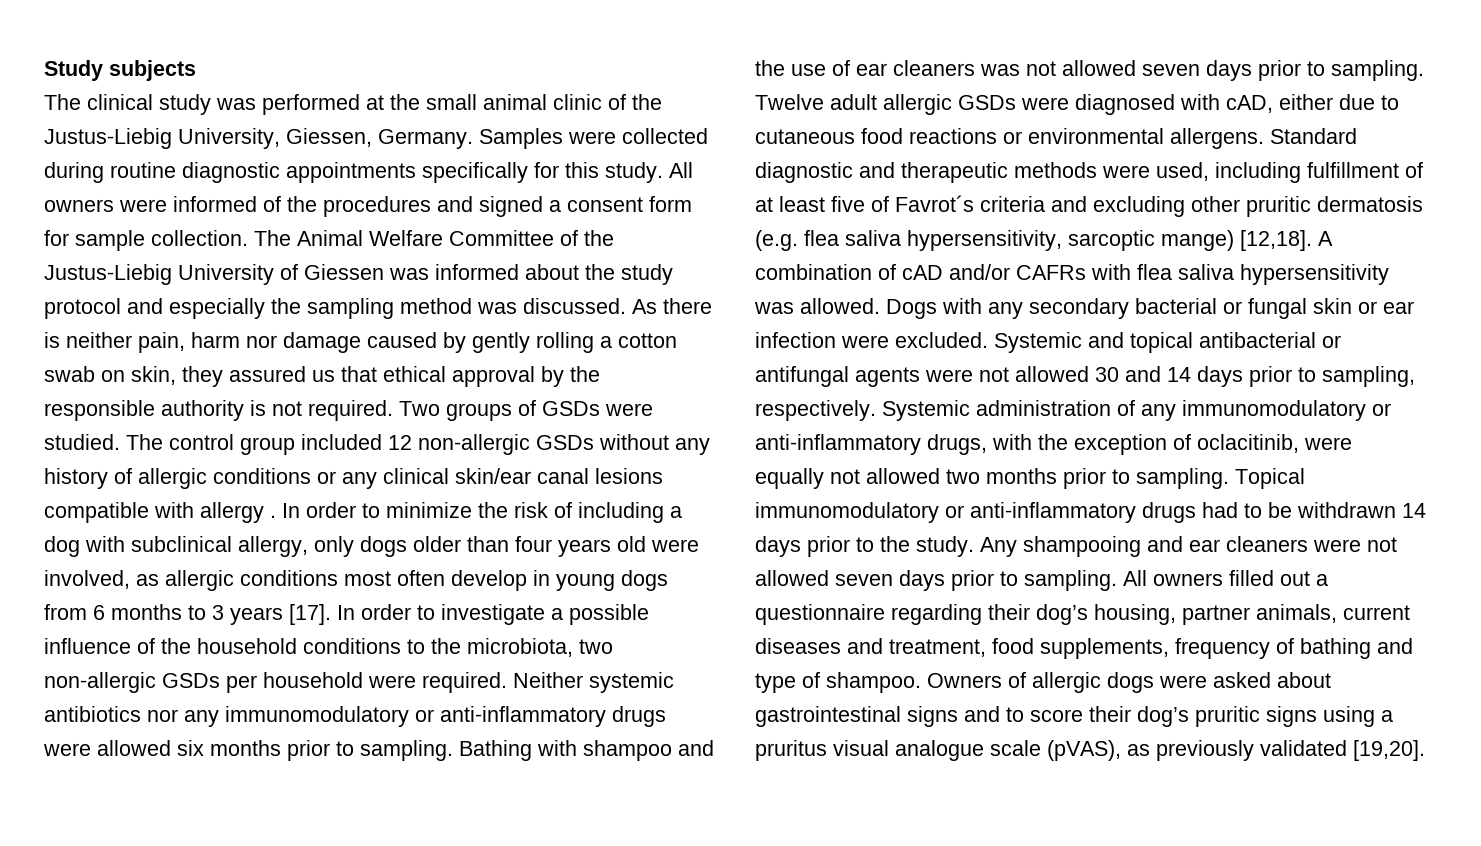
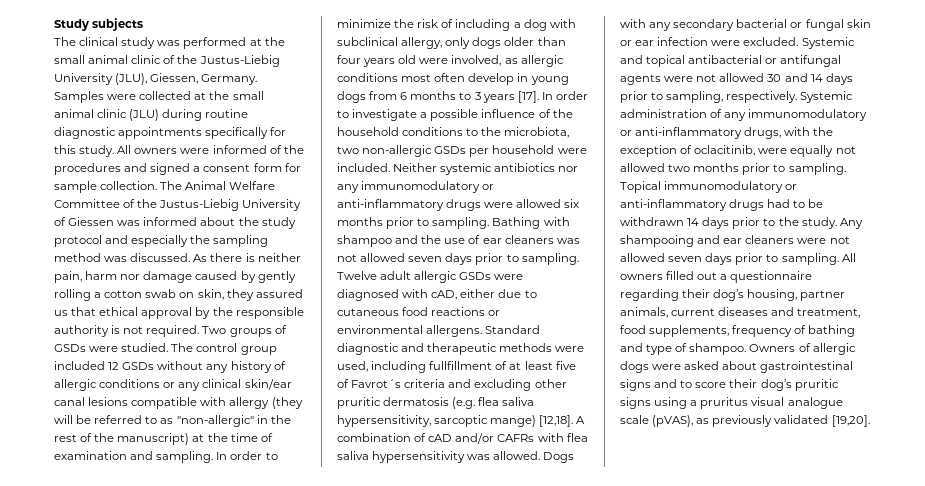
- The clinical study was performed at the small animal clinic of the Justus-Liebig University, Giessen, Germany.
+ The clinical study was performed at the small animal clinic of the Justus-Liebig University (JLU), Giessen, Germany.
- Samples were collected during routine diagnostic appointments specifically for this study.
+ Samples were collected at the small animal clinic (JLU) during routine diagnostic appointments specifically for this study.
- The control group included 12 non-allergic GSDs without any history of allergic conditions or any clinical skin/ear canal lesions compatible with allergy .
+ The control group included 12 GSDs without any history of allergic conditions or any clinical skin/ear canal lesions compatible with allergy (they will be referred to as "non-allergic" in the rest of the manuscript) at the time of examination and sampling.
- In order to investigate a possible influence of the household conditions to the microbiota, two non-allergic GSDs per household were required.
+ In order to investigate a possible influence of the household conditions to the microbiota, two non-allergic GSDs per household were included.
- Standard diagnostic and therapeutic methods were used, including fulfillment of at least five of Favrot´s criteria and excluding other pruritic dermatosis (e.g. flea saliva hypersensitivity, sarcoptic mange) [12,18].
+ Standard diagnostic and therapeutic methods were used, including fullfillment of at least five of Favrot´s criteria and excluding other pruritic dermatosis (e.g. flea saliva hypersensitivity, sarcoptic mange) [12,18].

